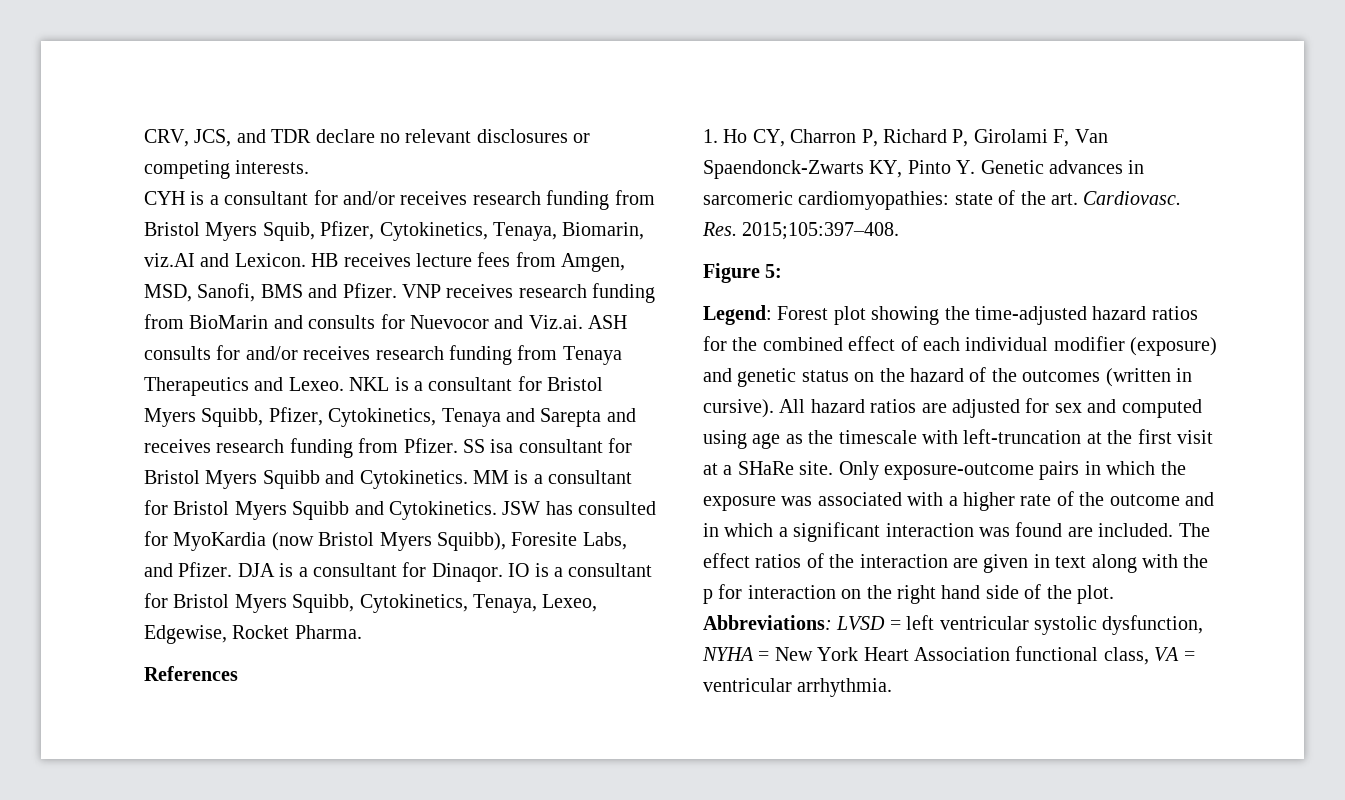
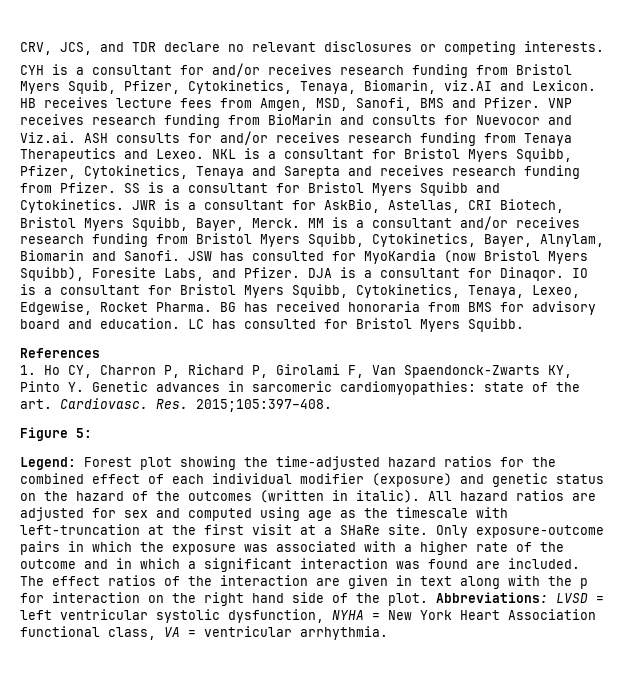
- SS isa consultant for Bristol Myers Squibb and Cytokinetics. MM is a consultant for Bristol Myers Squibb and Cytokinetics.
+ SS is a consultant for Bristol Myers Squibb and Cytokinetics.
+ JWR is a consultant for AskBio, Astellas, CRI Biotech, Bristol Myers Squibb, Bayer, Merck. MM is a consultant and/or receives research funding from Bristol Myers Squibb, Cytokinetics, Bayer, Alnylam, Biomarin and Sanofi.
+ BG has received honoraria from BMS for advisory board and education. LC has consulted for Bristol Myers Squibb.
- Legend: Forest plot showing the time-adjusted hazard ratios for the combined effect of each individual modifier (exposure) and genetic status on the hazard of the outcomes (written in cursive).
+ Legend: Forest plot showing the time-adjusted hazard ratios for the combined effect of each individual modifier (exposure) and genetic status on the hazard of the outcomes (written in italic).

